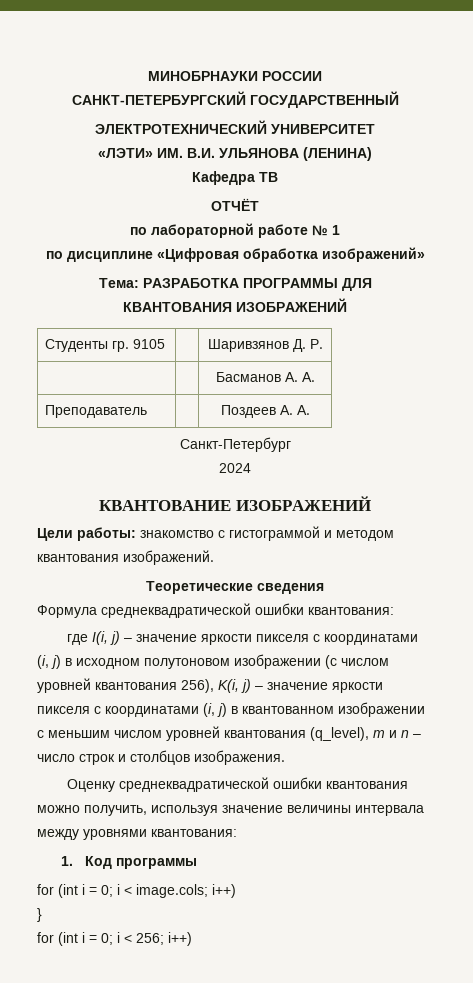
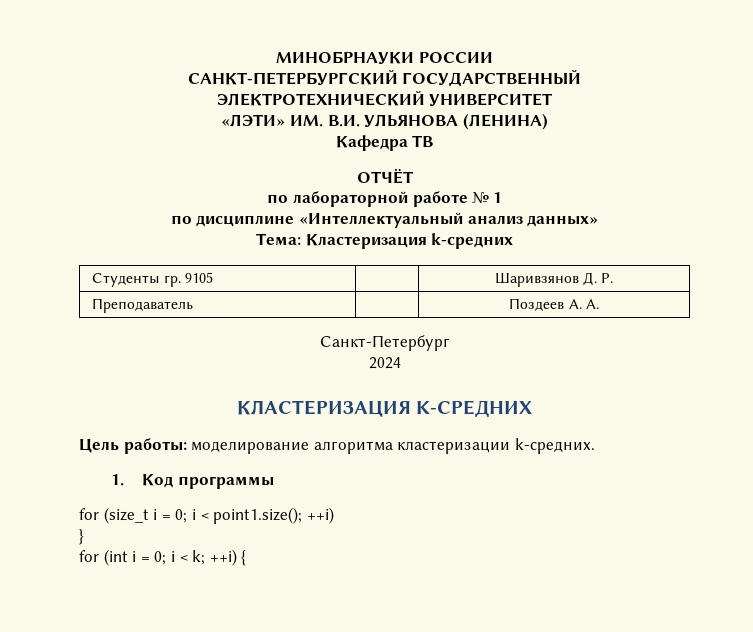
- по дисциплине «Цифровая обработка изображений»
- Тема: РАЗРАБОТКА ПРОГРАММЫ ДЛЯ
- КВАНТОВАНИЯ ИЗОБРАЖЕНИЙ
+ по дисциплине «Интеллектуальный анализ данных»
+ Тема: Кластеризация k-средних
- | | Басманов А. А.
- КВАНТОВАНИЕ ИЗОБРАЖЕНИЙ
- Цели работы: знакомство с гистограммой и методом квантования изображений.
- Теоретические сведения
- Формула среднеквадратической ошибки квантования:
- где I(i, j) – значение яркости пикселя с координатами (i, j) в исходном полутоновом изображении (с числом уровней квантования 256), K(i, j) – значение яркости пикселя с координатами (i, j) в квантованном изображении с меньшим числом уровней квантования (q_level), m и n – число строк и столбцов изображения.
- Оценку среднеквадратической ошибки квантования можно получить, используя значение величины интервала между уровнями квантования:
+ КЛАСТЕРИЗАЦИЯ K-СРЕДНИХ
+ Цель работы: моделирование алгоритма кластеризации k-средних.
- for (int i = 0; i < image.cols; i++)
+ for (size_t i = 0; i < point1.size(); ++i)
- for (int i = 0; i < 256; i++)
+ for (int i = 0; i < k; ++i) {

